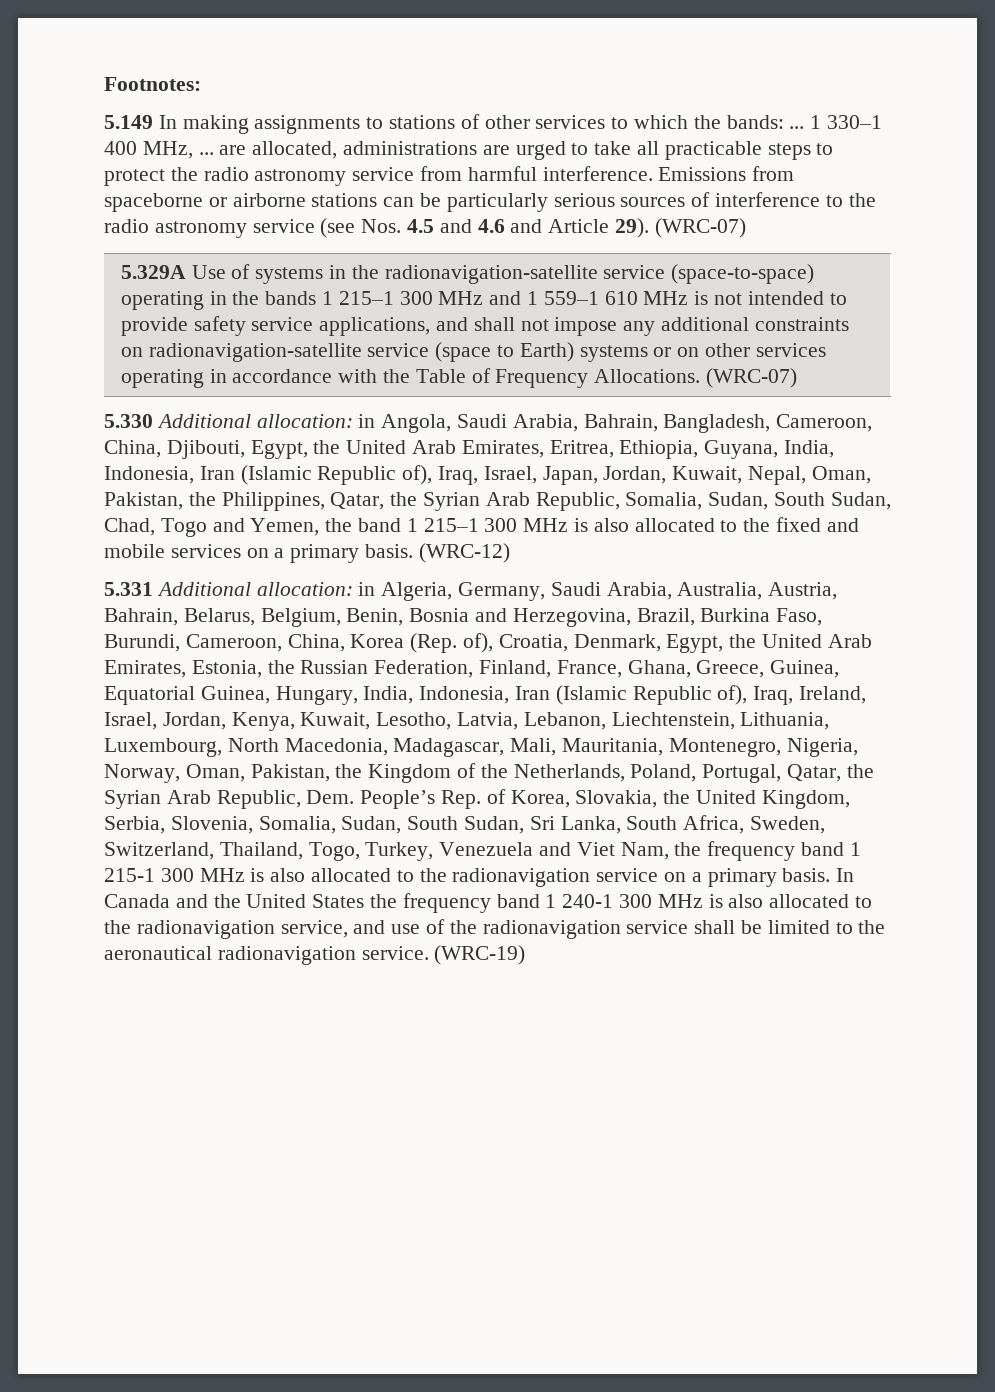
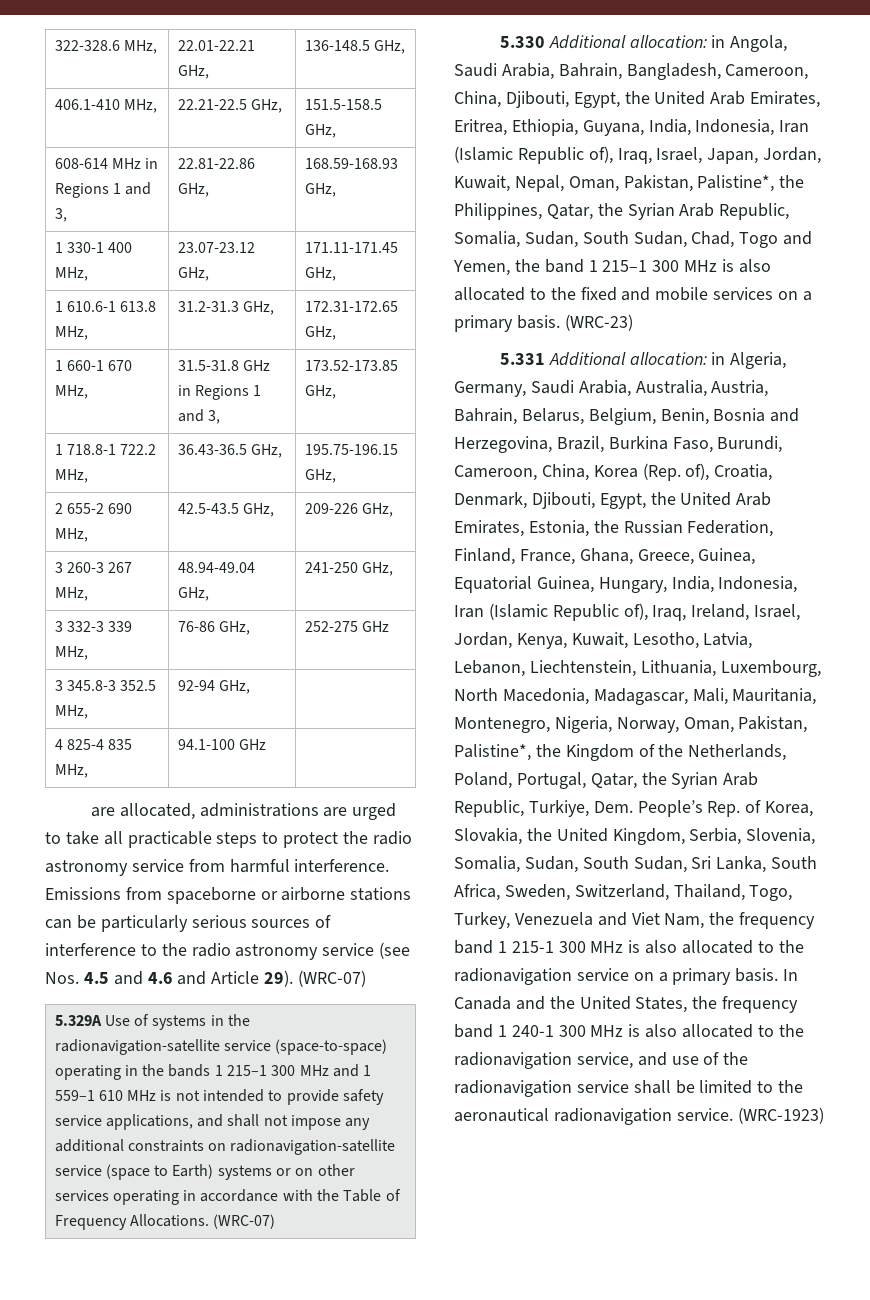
- Footnotes:
- 5.149 In making assignments to stations of other services to which the bands: ... 1 330–1 400 MHz, ... are allocated, administrations are urged to take all practicable steps to protect the radio astronomy service from harmful interference.
+ 322-328.6 MHz, | 22.01-22.21 GHz, | 136-148.5 GHz,
+ 406.1-410 MHz, | 22.21-22.5 GHz, | 151.5-158.5 GHz,
+ 608-614 MHz in Regions 1 and 3, | 22.81-22.86 GHz, | 168.59-168.93 GHz,
+ 1 330-1 400 MHz, | 23.07-23.12 GHz, | 171.11-171.45 GHz,
+ 1 610.6-1 613.8 MHz, | 31.2-31.3 GHz, | 172.31-172.65 GHz,
+ 1 660-1 670 MHz, | 31.5-31.8 GHz in Regions 1 and 3, | 173.52-173.85 GHz,
+ 1 718.8-1 722.2 MHz, | 36.43-36.5 GHz, | 195.75-196.15 GHz,
+ 2 655-2 690 MHz, | 42.5-43.5 GHz, | 209-226 GHz,
+ 3 260-3 267 MHz, | 48.94-49.04 GHz, | 241-250 GHz,
+ 3 332-3 339 MHz, | 76-86 GHz, | 252-275 GHz
+ 3 345.8-3 352.5 MHz, | 92-94 GHz, |
+ 4 825-4 835 MHz, | 94.1-100 GHz |
+ are allocated, administrations are urged to take all practicable steps to protect the radio astronomy service from harmful interference.
- in Angola, Saudi Arabia, Bahrain, Bangladesh, Cameroon, China, Djibouti, Egypt, the United Arab Emirates, Eritrea, Ethiopia, Guyana, India, Indonesia, Iran (Islamic Republic of), Iraq, Israel, Japan, Jordan, Kuwait, Nepal, Oman, Pakistan, the Philippines, Qatar, the Syrian Arab Republic, Somalia, Sudan, South Sudan, Chad, Togo and Yemen, the band 1 215–1 300 MHz is also allocated to the fixed and mobile services on a primary basis.
+ in Angola, Saudi Arabia, Bahrain, Bangladesh, Cameroon, China, Djibouti, Egypt, the United Arab Emirates, Eritrea, Ethiopia, Guyana, India, Indonesia, Iran (Islamic Republic of), Iraq, Israel, Japan, Jordan, Kuwait, Nepal, Oman, Pakistan, Palistine*, the Philippines, Qatar, the Syrian Arab Republic, Somalia, Sudan, South Sudan, Chad, Togo and Yemen, the band 1 215–1 300 MHz is also allocated to the fixed and mobile services on a primary basis.
- (WRC-12)
+ (WRC-23)
- in Algeria, Germany, Saudi Arabia, Australia, Austria, Bahrain, Belarus, Belgium, Benin, Bosnia and Herzegovina, Brazil, Burkina Faso, Burundi, Cameroon, China, Korea (Rep. of), Croatia, Denmark, Egypt, the United Arab Emirates, Estonia, the Russian Federation, Finland, France, Ghana, Greece, Guinea, Equatorial Guinea, Hungary, India, Indonesia, Iran (Islamic Republic of), Iraq, Ireland, Israel, Jordan, Kenya, Kuwait, Lesotho, Latvia, Lebanon, Liechtenstein, Lithuania, Luxembourg, North Macedonia, Madagascar, Mali, Mauritania, Montenegro, Nigeria, Norway, Oman, Pakistan, the Kingdom of the Netherlands, Poland, Portugal, Qatar, the Syrian Arab Republic, Dem. People’s Rep. of Korea, Slovakia, the United Kingdom, Serbia, Slovenia, Somalia, Sudan, South Sudan, Sri Lanka, South Africa, Sweden, Switzerland, Thailand, Togo, Turkey, Venezuela and Viet Nam, the frequency band 1 215-1 300 MHz is also allocated to the radionavigation service on a primary basis.
+ in Algeria, Germany, Saudi Arabia, Australia, Austria, Bahrain, Belarus, Belgium, Benin, Bosnia and Herzegovina, Brazil, Burkina Faso, Burundi, Cameroon, China, Korea (Rep. of), Croatia, Denmark, Djibouti, Egypt, the United Arab Emirates, Estonia, the Russian Federation, Finland, France, Ghana, Greece, Guinea, Equatorial Guinea, Hungary, India, Indonesia, Iran (Islamic Republic of), Iraq, Ireland, Israel, Jordan, Kenya, Kuwait, Lesotho, Latvia, Lebanon, Liechtenstein, Lithuania, Luxembourg, North Macedonia, Madagascar, Mali, Mauritania, Montenegro, Nigeria, Norway, Oman, Pakistan, Palistine*, the Kingdom of the Netherlands, Poland, Portugal, Qatar, the Syrian Arab Republic, Turkiye, Dem. People’s Rep. of Korea, Slovakia, the United Kingdom, Serbia, Slovenia, Somalia, Sudan, South Sudan, Sri Lanka, South Africa, Sweden, Switzerland, Thailand, Togo, Turkey, Venezuela and Viet Nam, the frequency band 1 215-1 300 MHz is also allocated to the radionavigation service on a primary basis.
- In Canada and the United States the frequency band 1 240-1 300 MHz is also allocated to the radionavigation service, and use of the radionavigation service shall be limited to the aeronautical radionavigation service.
+ In Canada and the United States, the frequency band 1 240-1 300 MHz is also allocated to the radionavigation service, and use of the radionavigation service shall be limited to the aeronautical radionavigation service.
- (WRC-19)
+ (WRC-1923)

